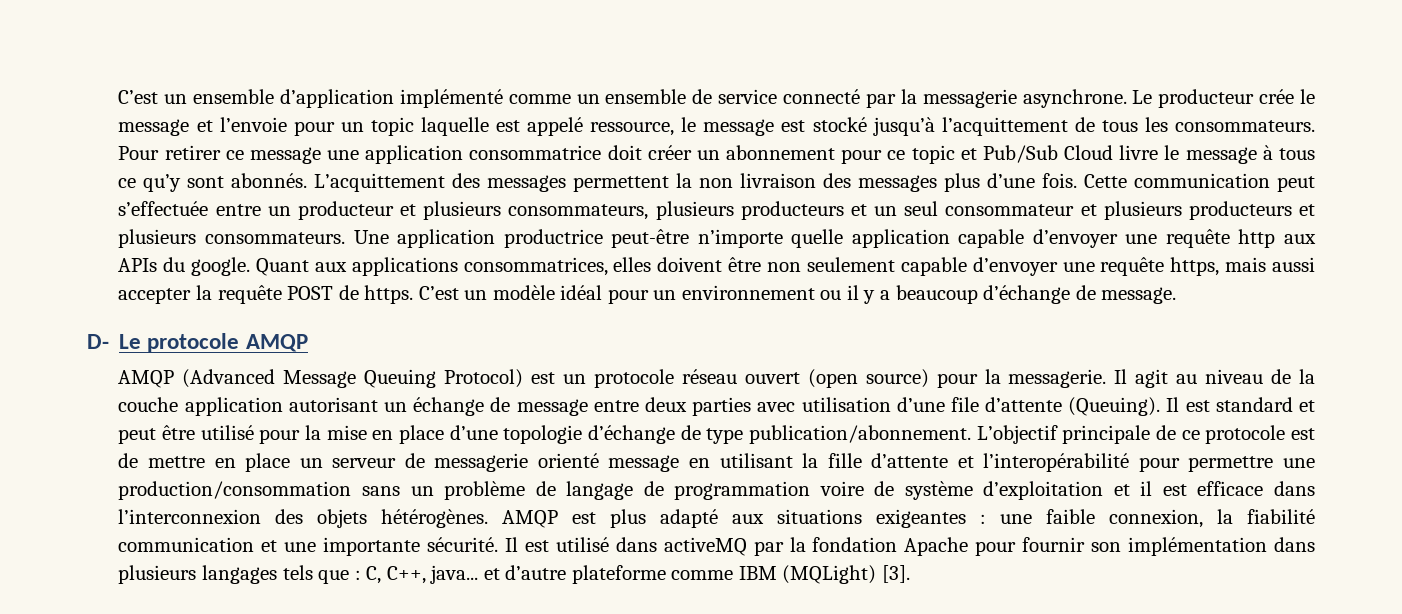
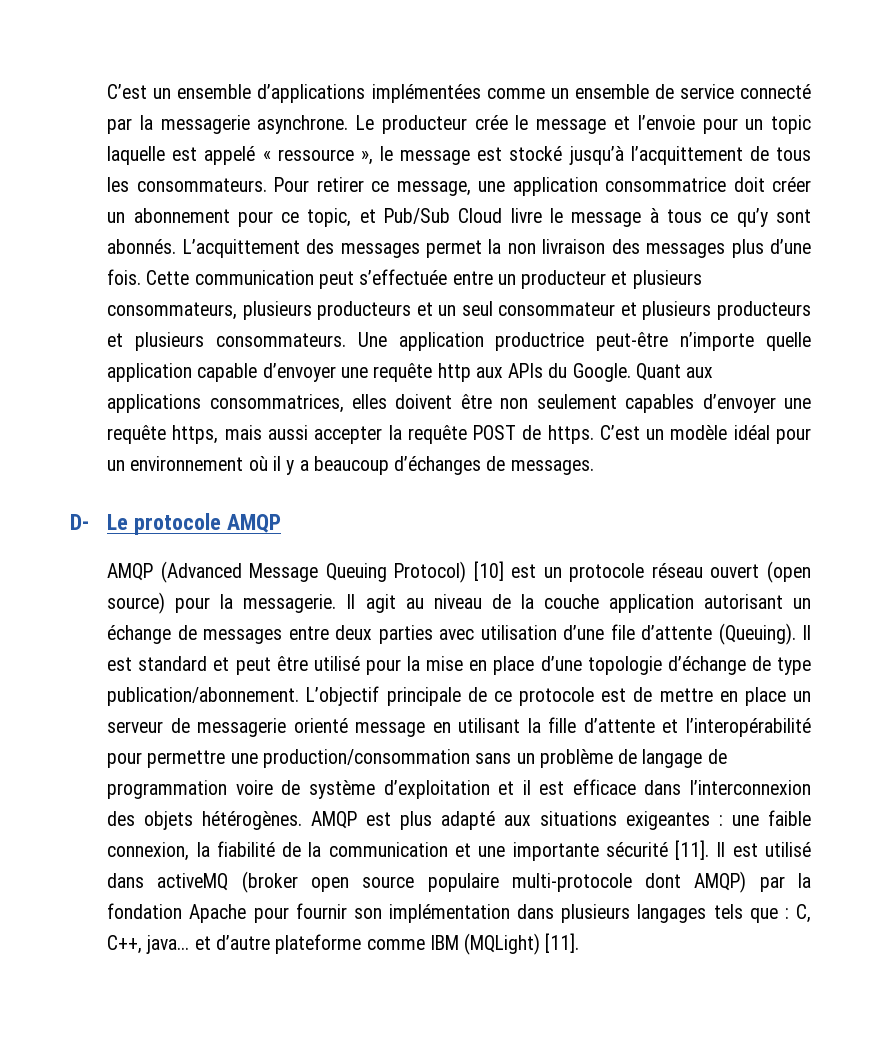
- C’est un ensemble d’application implémenté comme un ensemble de service connecté par la messagerie asynchrone.
+ C’est un ensemble d’applications implémentées comme un ensemble de service connecté par la messagerie asynchrone.
- Le producteur crée le message et l’envoie pour un topic laquelle est appelé ressource, le message est stocké jusqu’à l’acquittement de tous les consommateurs.
+ Le producteur crée le message et l’envoie pour un topic laquelle est appelé « ressource », le message est stocké jusqu’à l’acquittement de tous les consommateurs.
- Pour retirer ce message une application consommatrice doit créer un abonnement pour ce topic et Pub/Sub Cloud livre le message à tous ce qu’y sont abonnés.
+ Pour retirer ce message, une application consommatrice doit créer un abonnement pour ce topic, et Pub/Sub Cloud livre le message à tous ce qu’y sont abonnés.
- L’acquittement des messages permettent la non livraison des messages plus d’une fois.
+ L’acquittement des messages permet la non livraison des messages plus d’une fois.
- Une application productrice peut-être n’importe quelle application capable d’envoyer une requête http aux APIs du google.
+ Une application productrice peut-être n’importe quelle application capable d’envoyer une requête http aux APIs du Google.
- Quant aux applications consommatrices, elles doivent être non seulement capable d’envoyer une requête https, mais aussi accepter la requête POST de https.
+ Quant aux applications consommatrices, elles doivent être non seulement capables d’envoyer une requête https, mais aussi accepter la requête POST de https.
- C’est un modèle idéal pour un environnement ou il y a beaucoup d’échange de message.
+ C’est un modèle idéal pour un environnement où il y a beaucoup d’échanges de messages.
- AMQP (Advanced Message Queuing Protocol) est un protocole réseau ouvert (open source) pour la messagerie.
+ AMQP (Advanced Message Queuing Protocol) [10] est un protocole réseau ouvert (open source) pour la messagerie.
- Il agit au niveau de la couche application autorisant un échange de message entre deux parties avec utilisation d’une file d’attente (Queuing).
+ Il agit au niveau de la couche application autorisant un échange de messages entre deux parties avec utilisation d’une file d’attente (Queuing).
- AMQP est plus adapté aux situations exigeantes : une faible connexion, la fiabilité communication et une importante sécurité.
+ AMQP est plus adapté aux situations exigeantes : une faible connexion, la fiabilité de la communication et une importante sécurité [11].
- Il est utilisé dans activeMQ par la fondation Apache pour fournir son implémentation dans plusieurs langages tels que : C, C++, java... et d’autre plateforme comme IBM (MQLight) [3].
+ Il est utilisé dans activeMQ (broker open source populaire multi-protocole dont AMQP) par la fondation Apache pour fournir son implémentation dans plusieurs langages tels que : C, C++, java... et d’autre plateforme comme IBM (MQLight) [11].

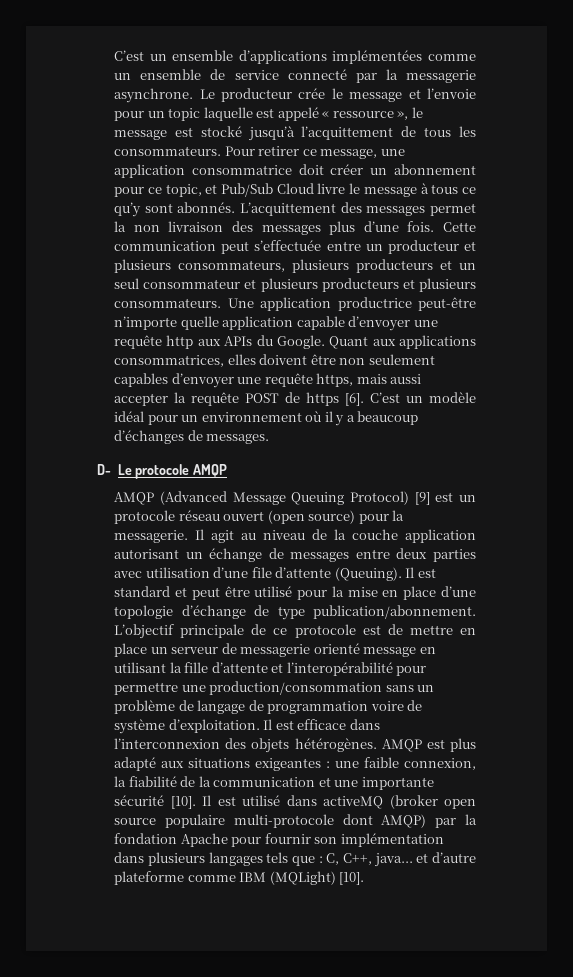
- Quant aux applications consommatrices, elles doivent être non seulement capables d’envoyer une requête https, mais aussi accepter la requête POST de https.
+ Quant aux applications consommatrices, elles doivent être non seulement capables d’envoyer une requête https, mais aussi accepter la requête POST de https [6].
- AMQP (Advanced Message Queuing Protocol) [10] est un protocole réseau ouvert (open source) pour la messagerie.
+ AMQP (Advanced Message Queuing Protocol) [9] est un protocole réseau ouvert (open source) pour la messagerie.
- L’objectif principale de ce protocole est de mettre en place un serveur de messagerie orienté message en utilisant la fille d’attente et l’interopérabilité pour permettre une production/consommation sans un problème de langage de programmation voire de système d’exploitation et il est efficace dans l’interconnexion des objets hétérogènes.
+ L’objectif principale de ce protocole est de mettre en place un serveur de messagerie orienté message en utilisant la fille d’attente et l’interopérabilité pour permettre une production/consommation sans un problème de langage de programmation voire de système d’exploitation. Il est efficace dans l’interconnexion des objets hétérogènes.
- AMQP est plus adapté aux situations exigeantes : une faible connexion, la fiabilité de la communication et une importante sécurité [11].
+ AMQP est plus adapté aux situations exigeantes : une faible connexion, la fiabilité de la communication et une importante sécurité [10].
- Il est utilisé dans activeMQ (broker open source populaire multi-protocole dont AMQP) par la fondation Apache pour fournir son implémentation dans plusieurs langages tels que : C, C++, java... et d’autre plateforme comme IBM (MQLight) [11].
+ Il est utilisé dans activeMQ (broker open source populaire multi-protocole dont AMQP) par la fondation Apache pour fournir son implémentation dans plusieurs langages tels que : C, C++, java... et d’autre plateforme comme IBM (MQLight) [10].

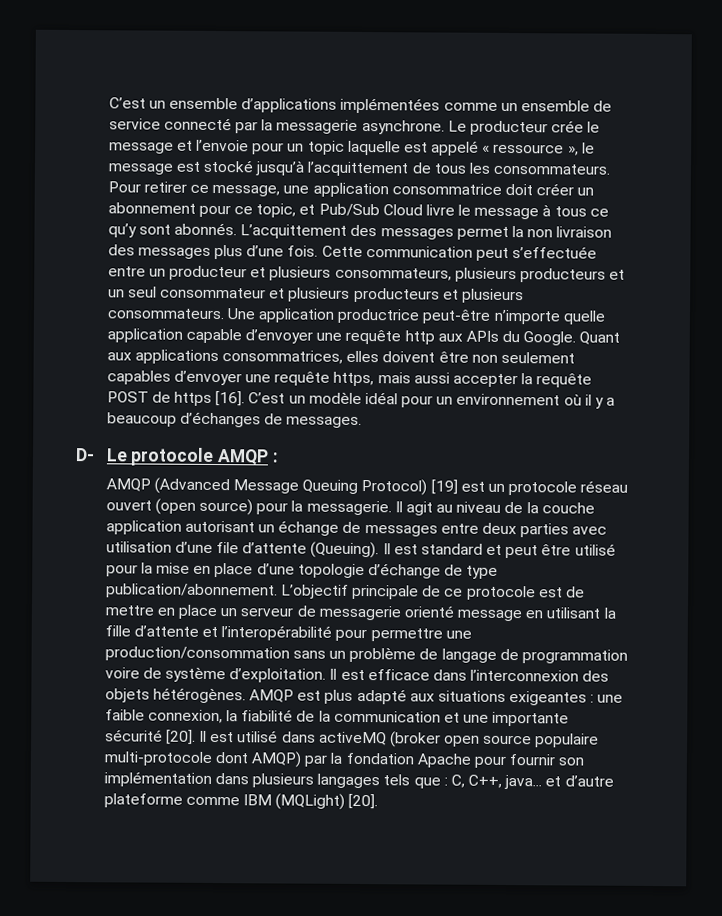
- Quant aux applications consommatrices, elles doivent être non seulement capables d’envoyer une requête https, mais aussi accepter la requête POST de https [6].
+ Quant aux applications consommatrices, elles doivent être non seulement capables d’envoyer une requête https, mais aussi accepter la requête POST de https [16].
- D- Le protocole AMQP
+ D- Le protocole AMQP :
- AMQP (Advanced Message Queuing Protocol) [9] est un protocole réseau ouvert (open source) pour la messagerie.
+ AMQP (Advanced Message Queuing Protocol) [19] est un protocole réseau ouvert (open source) pour la messagerie.
- AMQP est plus adapté aux situations exigeantes : une faible connexion, la fiabilité de la communication et une importante sécurité [10].
+ AMQP est plus adapté aux situations exigeantes : une faible connexion, la fiabilité de la communication et une importante sécurité [20].
- Il est utilisé dans activeMQ (broker open source populaire multi-protocole dont AMQP) par la fondation Apache pour fournir son implémentation dans plusieurs langages tels que : C, C++, java... et d’autre plateforme comme IBM (MQLight) [10].
+ Il est utilisé dans activeMQ (broker open source populaire multi-protocole dont AMQP) par la fondation Apache pour fournir son implémentation dans plusieurs langages tels que : C, C++, java... et d’autre plateforme comme IBM (MQLight) [20].

